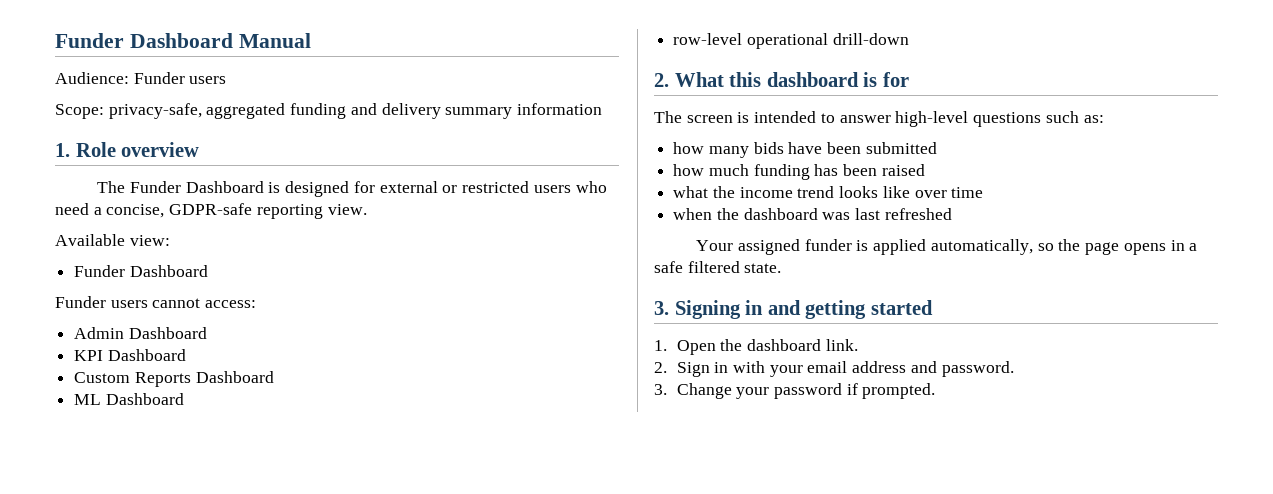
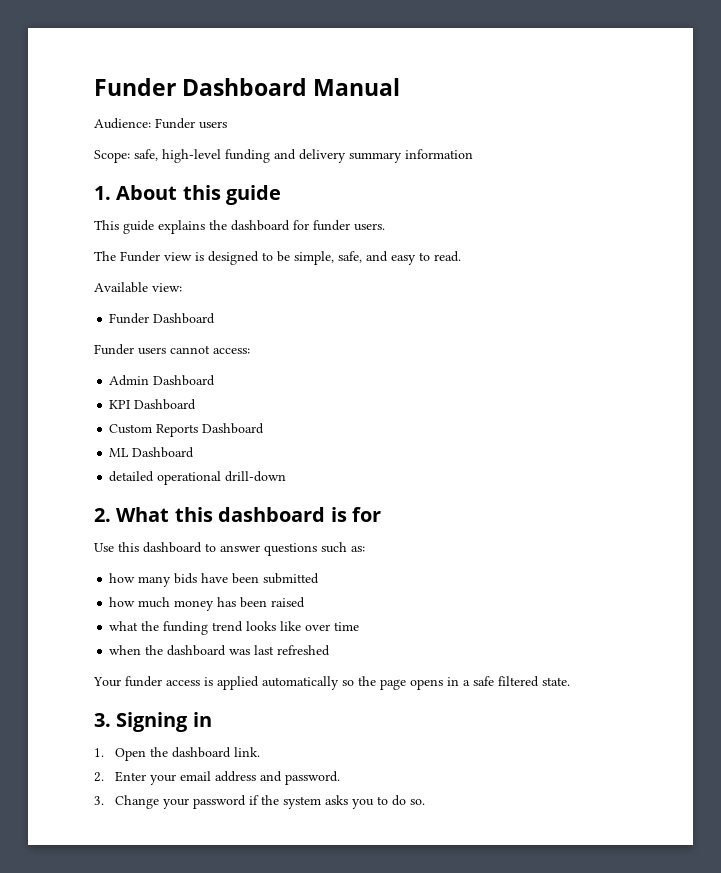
- Scope: privacy-safe, aggregated funding and delivery summary information
+ Scope: safe, high-level funding and delivery summary information
- 1. Role overview
+ 1. About this guide
+ This guide explains the dashboard for funder users.
- The Funder Dashboard is designed for external or restricted users who need a concise, GDPR-safe reporting view.
+ The Funder view is designed to be simple, safe, and easy to read.
- row-level operational drill-down
+ detailed operational drill-down
- The screen is intended to answer high-level questions such as:
+ Use this dashboard to answer questions such as:
- how much funding has been raised
+ how much money has been raised
- what the income trend looks like over time
+ what the funding trend looks like over time
- Your assigned funder is applied automatically, so the page opens in a safe filtered state.
+ Your funder access is applied automatically so the page opens in a safe filtered state.
- 3. Signing in and getting started
+ 3. Signing in
- 2. Sign in with your email address and password.
+ 2. Enter your email address and password.
- 3. Change your password if prompted.
+ 3. Change your password if the system asks you to do so.

